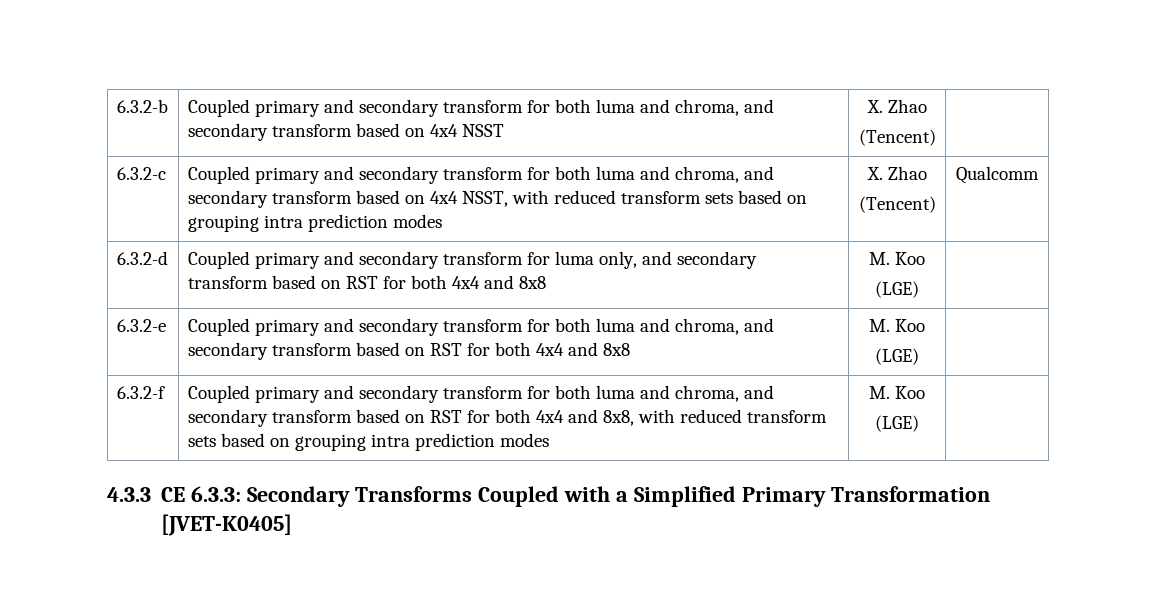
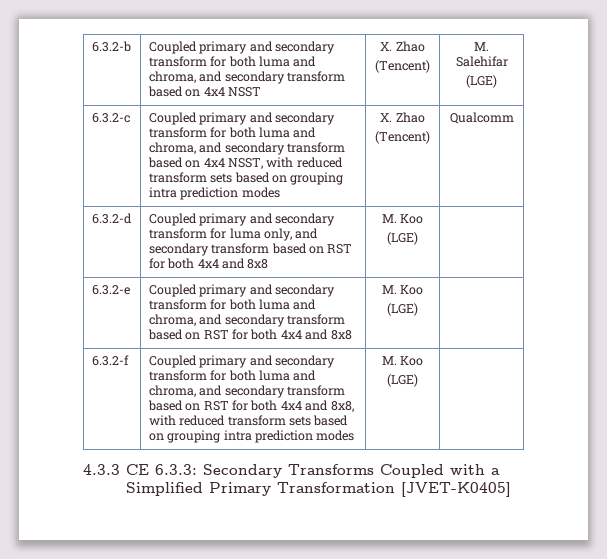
  6.3.2-b | Coupled primary and secondary transform for both luma and chroma, and secondary transform based on 4x4 NSST | X. Zhao
- (Tencent) |
+ (Tencent) | M. Salehifar
+ (LGE)

